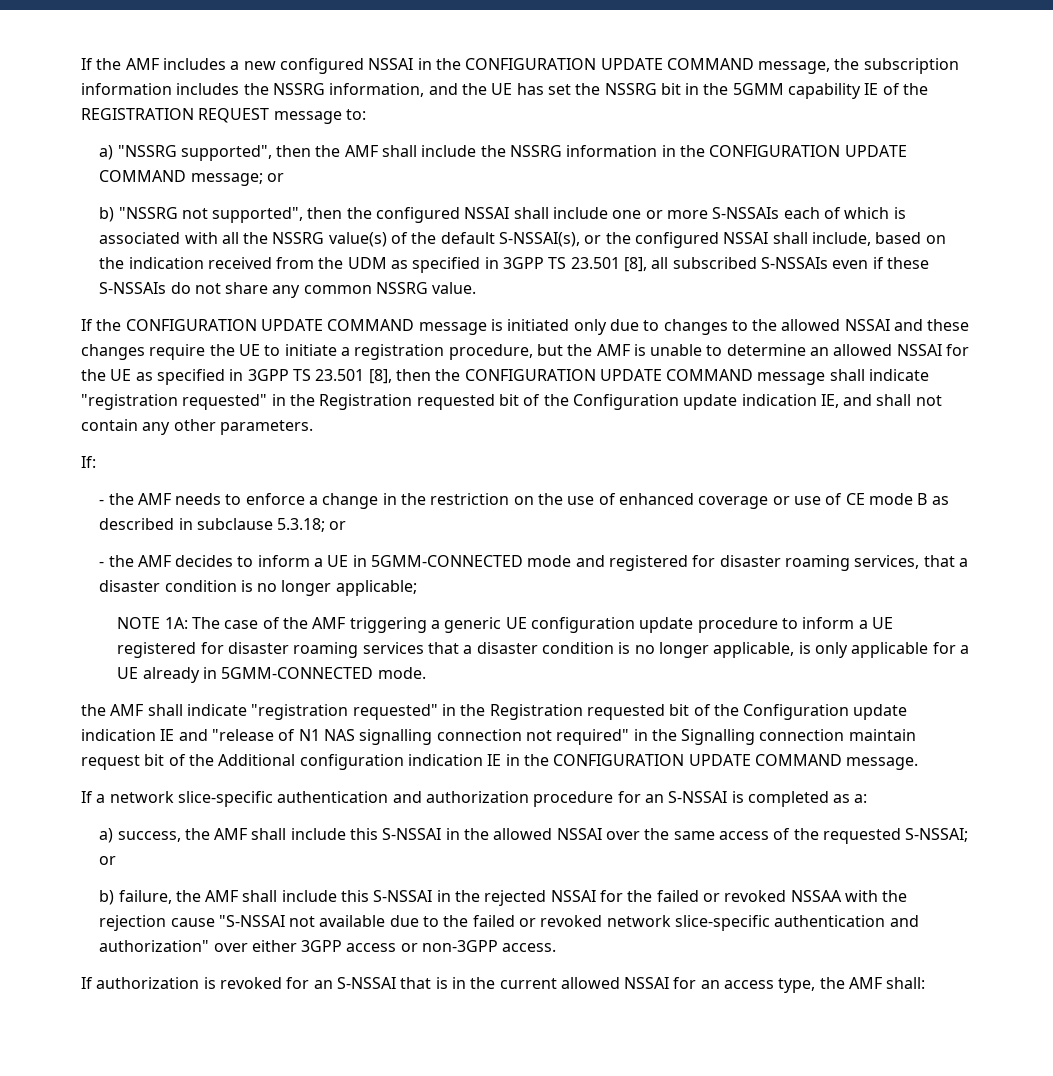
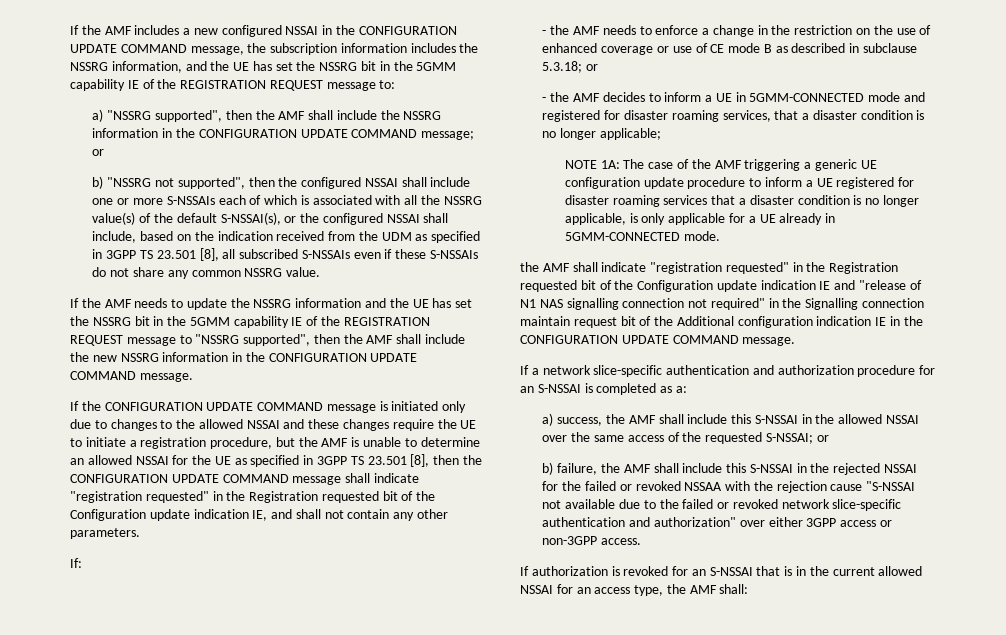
+ If the AMF needs to update the NSSRG information and the UE has set the NSSRG bit in the 5GMM capability IE of the REGISTRATION REQUEST message to "NSSRG supported", then the AMF shall include the new NSSRG information in the CONFIGURATION UPDATE COMMAND message.

